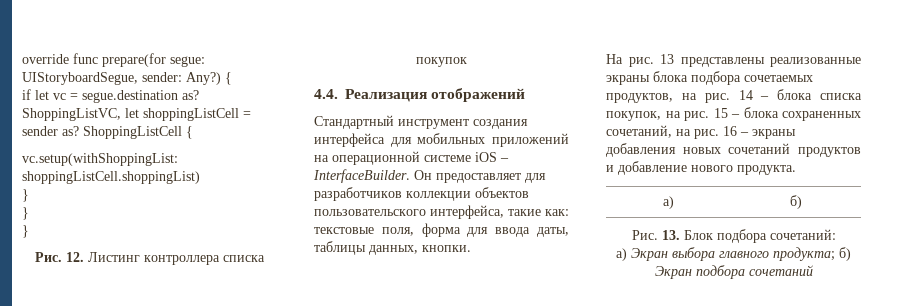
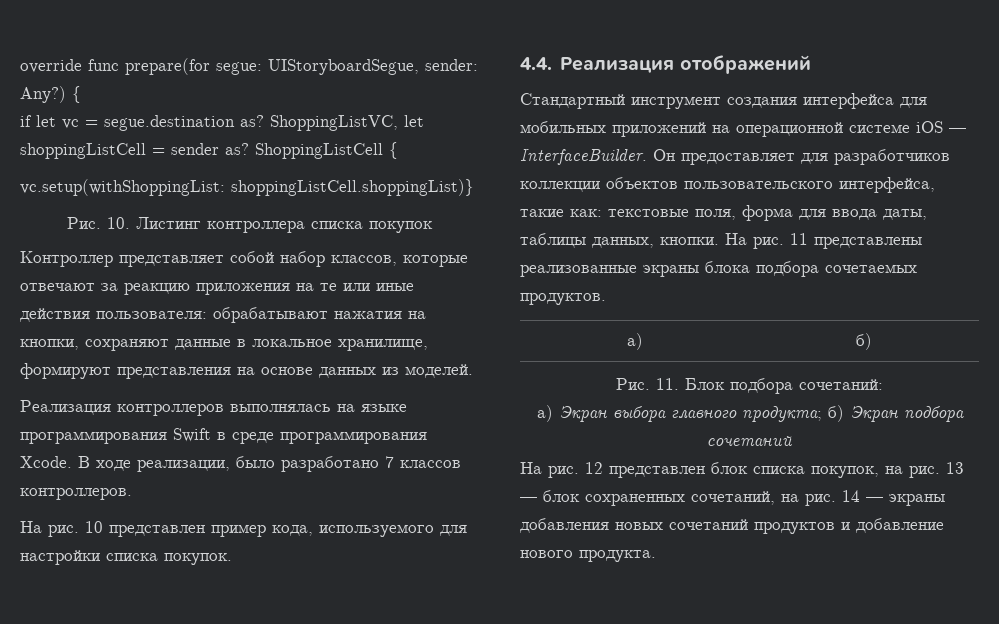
- vc.setup(withShoppingList: shoppingListCell.shoppingList)
- }
- }
- }
- Рис. 12. Листинг контроллера списка покупок
+ vc.setup(withShoppingList: shoppingListCell.shoppingList)}
+ Рис. 10. Листинг контроллера списка покупок
+ Контроллер представляет собой набор классов, которые отвечают за реакцию приложения на те или иные действия пользователя: обрабатывают нажатия на кнопки, сохраняют данные в локальное хранилище, формируют представления на основе данных из моделей.
+ Реализация контроллеров выполнялась на языке программирования Swift в среде программирования Xcode. В ходе реализации, было разработано 7 классов контроллеров.
+ На рис. 10 представлен пример кода, используемого для настройки списка покупок.
- Стандартный инструмент создания интерфейса для мобильных приложений на операционной системе iOS – InterfaceBuilder.
+ Стандартный инструмент создания интерфейса для мобильных приложений на операционной системе iOS — InterfaceBuilder.
- Он предоставляет для разработчиков коллекции объектов пользовательского интерфейса, такие как: текстовые поля, форма для ввода даты, таблицы данных, кнопки.
- На рис. 13 представлены реализованные экраны блока подбора сочетаемых продуктов, на рис. 14 – блока списка покупок, на рис. 15 – блока сохраненных сочетаний, на рис. 16 – экраны добавления новых сочетаний продуктов и добавление нового продукта.
+ Он предоставляет для разработчиков коллекции объектов пользовательского интерфейса, такие как: текстовые поля, форма для ввода даты, таблицы данных, кнопки. На рис. 11 представлены реализованные экраны блока подбора сочетаемых продуктов.
- Рис. 13. Блок подбора сочетаний:
+ Рис. 11. Блок подбора сочетаний:
+ На рис. 12 представлен блок списка покупок, на рис. 13 — блок сохраненных сочетаний, на рис. 14 — экраны добавления новых сочетаний продуктов и добавление нового продукта.

